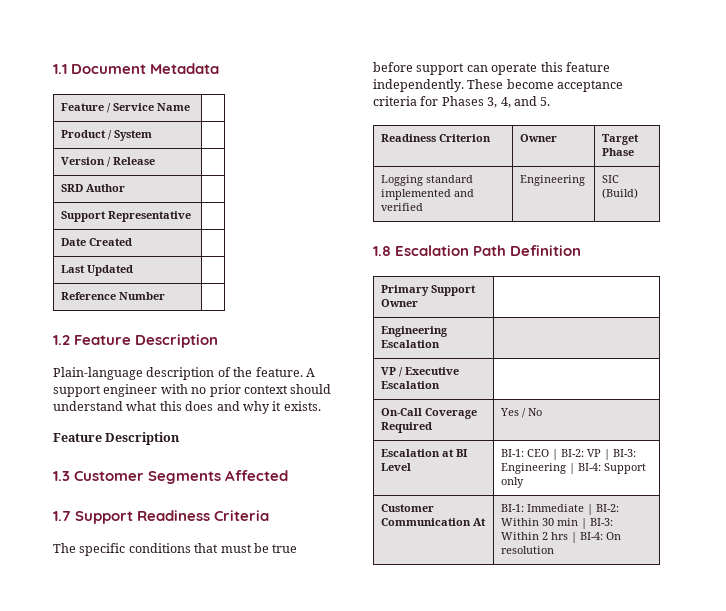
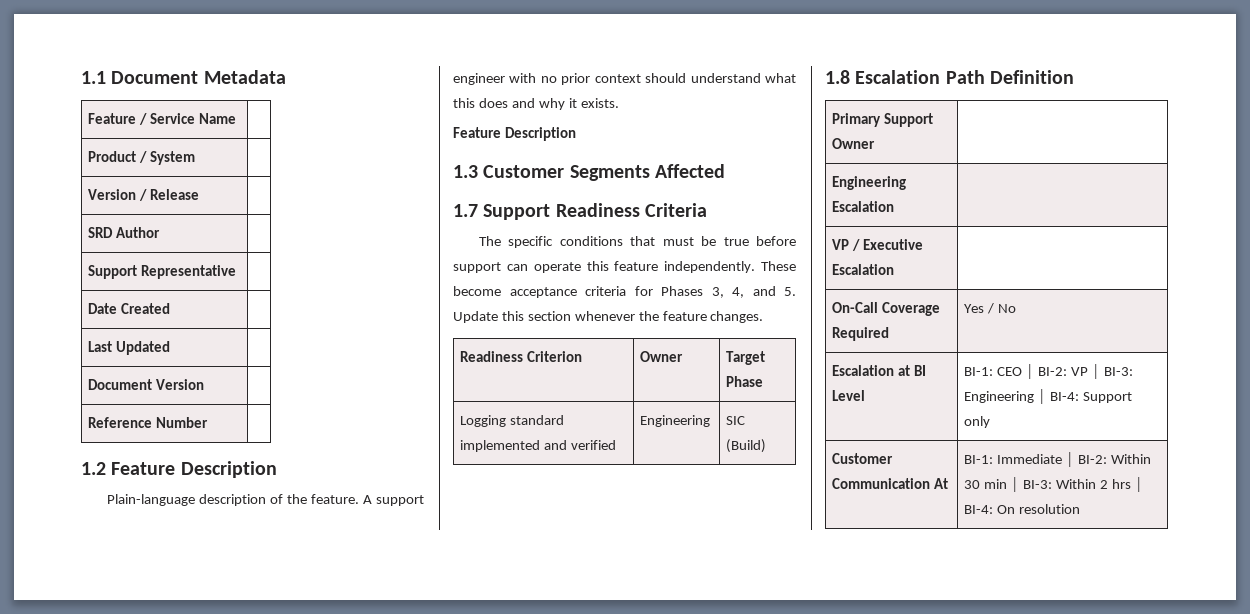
+ Document Version |
- These become acceptance criteria for Phases 3, 4, and 5.
+ These become acceptance criteria for Phases 3, 4, and 5. Update this section whenever the feature changes.
- Escalation at BI Level | BI-1: CEO | BI-2: VP | BI-3: Engineering | BI-4: Support only
+ Escalation at BI Level | BI-1: CEO │ BI-2: VP │ BI-3: Engineering │ BI-4: Support only
- Customer Communication At | BI-1: Immediate | BI-2: Within 30 min | BI-3: Within 2 hrs | BI-4: On resolution
+ Customer Communication At | BI-1: Immediate │ BI-2: Within 30 min │ BI-3: Within 2 hrs │ BI-4: On resolution

